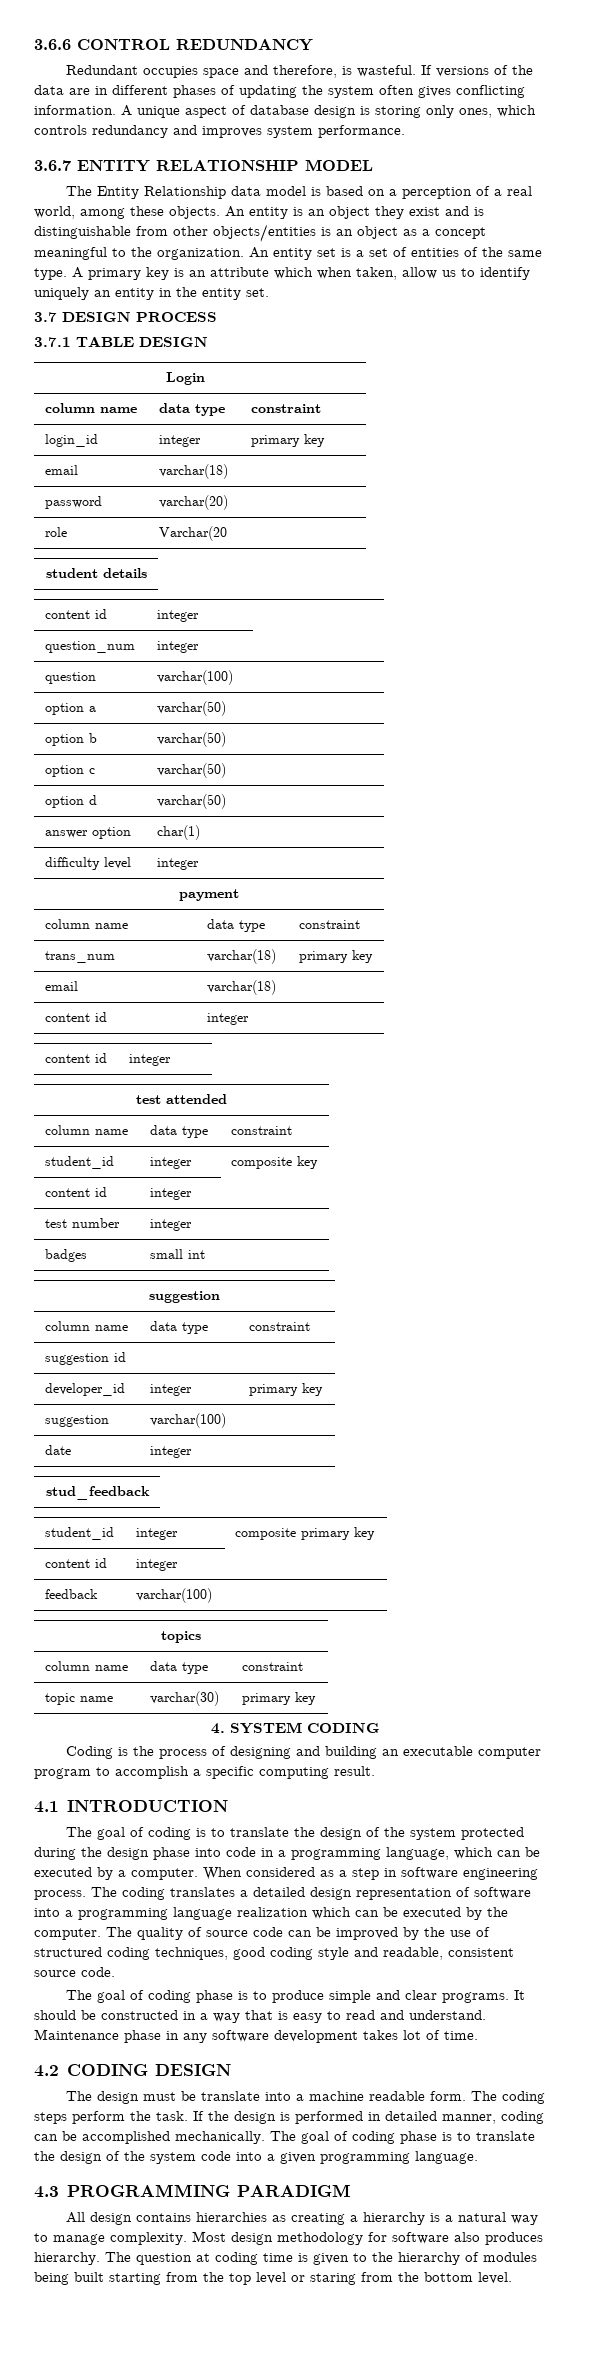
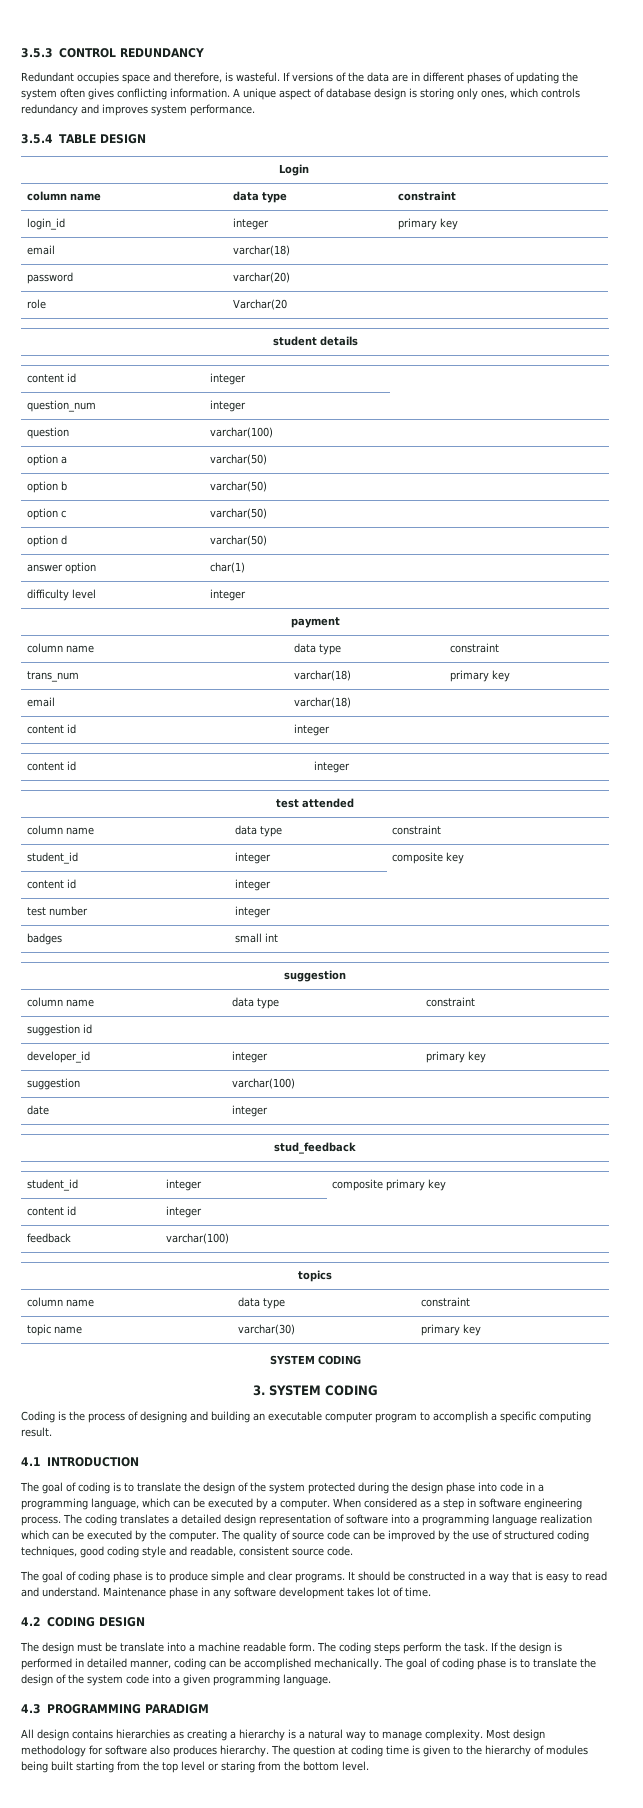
- 3.6.6 CONTROL REDUNDANCY
+ 3.5.3 CONTROL REDUNDANCY
- 3.6.7 ENTITY RELATIONSHIP MODEL
- The Entity Relationship data model is based on a perception of a real world, among these objects. An entity is an object they exist and is distinguishable from other objects/entities is an object as a concept meaningful to the organization. An entity set is a set of entities of the same type. A primary key is an attribute which when taken, allow us to identify uniquely an entity in the entity set.
- 3.7 DESIGN PROCESS
- 3.7.1 TABLE DESIGN
+ 3.5.4 TABLE DESIGN
  topic name | varchar(30) | primary key
- 4. SYSTEM CODING
+ SYSTEM CODING
+ 3. SYSTEM CODING

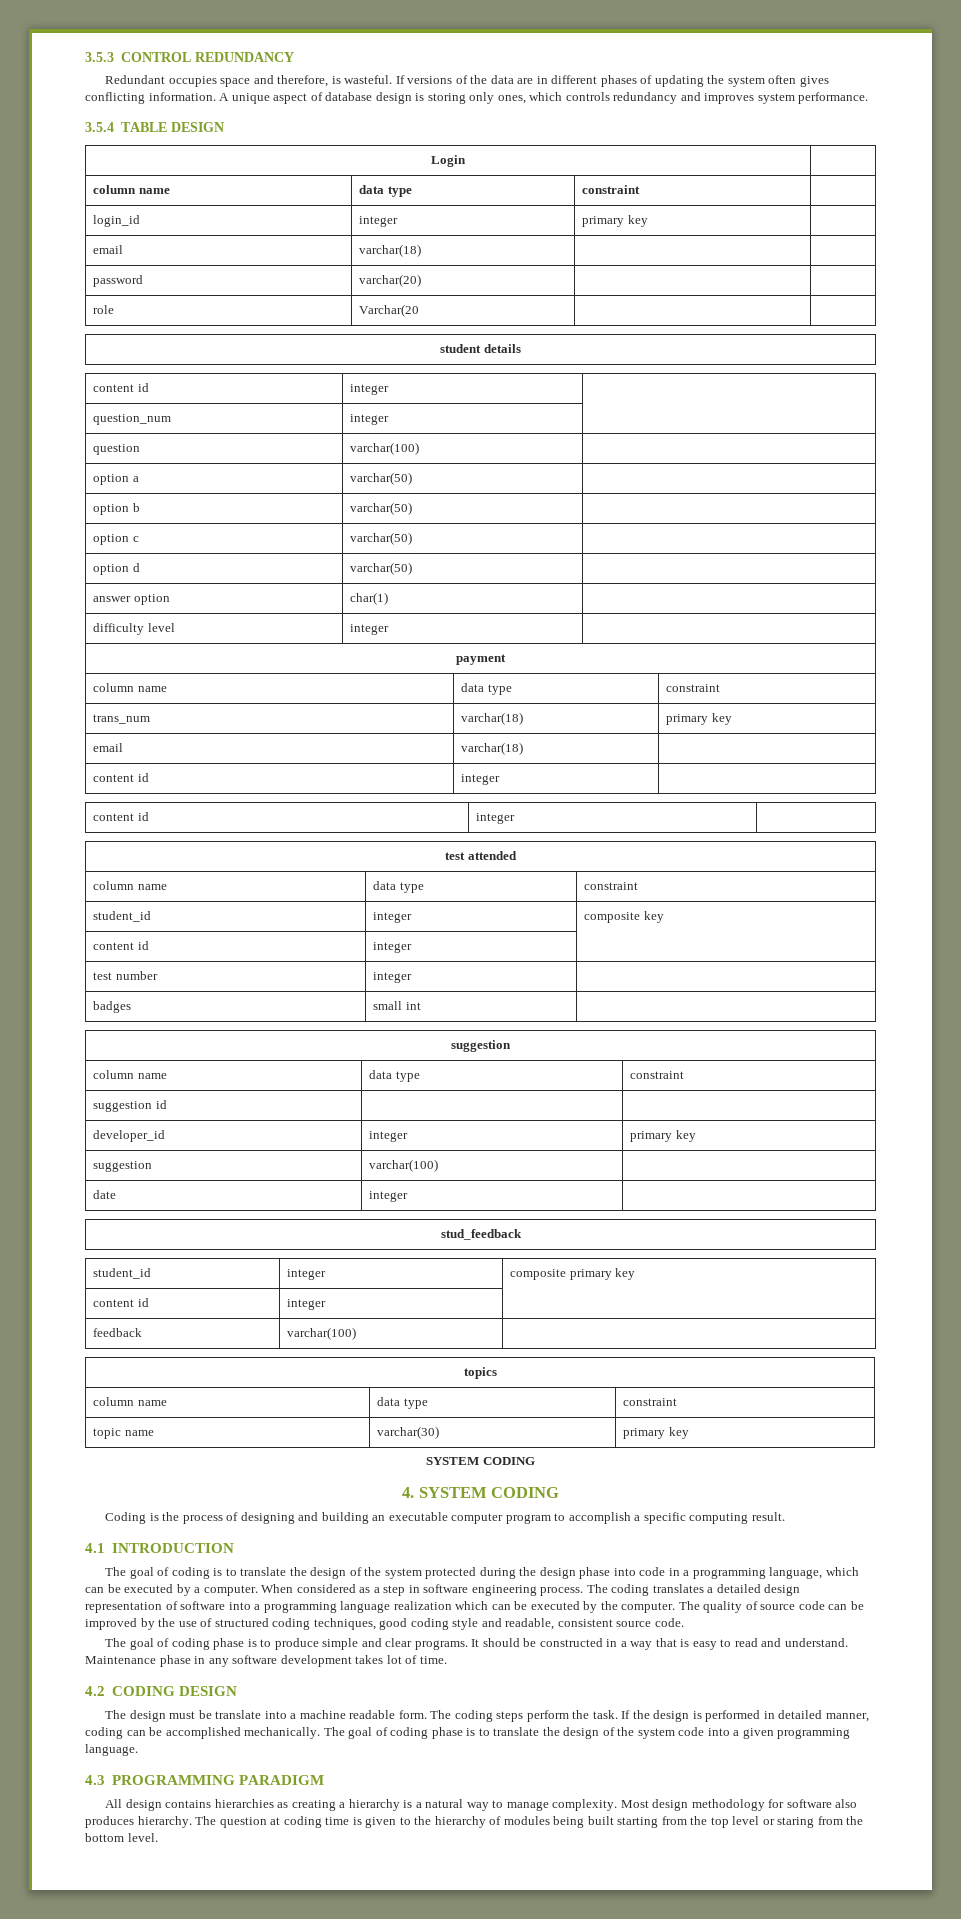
- 3. SYSTEM CODING
+ 4. SYSTEM CODING

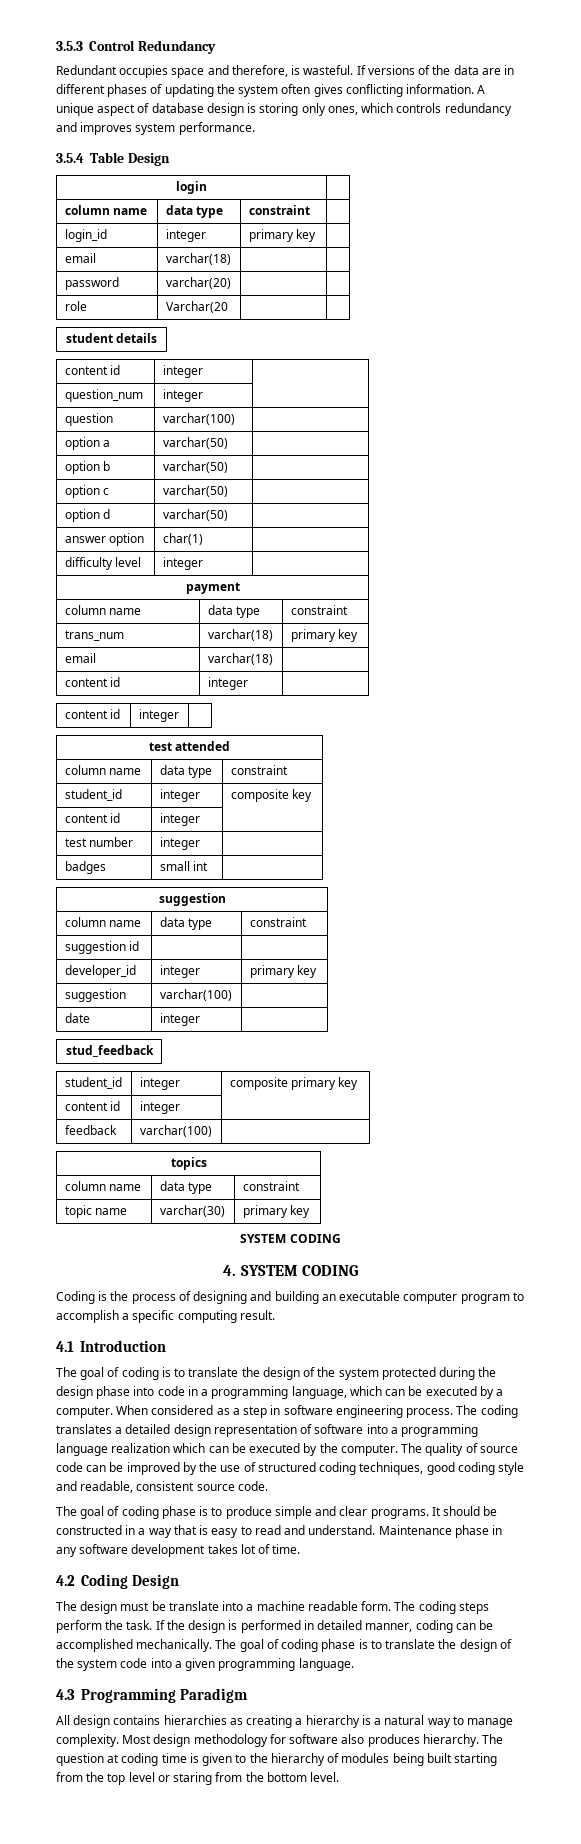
- 3.5.3 CONTROL REDUNDANCY
+ 3.5.3 Control Redundancy
- 3.5.4 TABLE DESIGN
- Login |
+ 3.5.4 Table Design
+ login |
- 4.1 INTRODUCTION
+ 4.1 Introduction
- 4.2 CODING DESIGN
+ 4.2 Coding Design
- 4.3 PROGRAMMING PARADIGM
+ 4.3 Programming Paradigm

